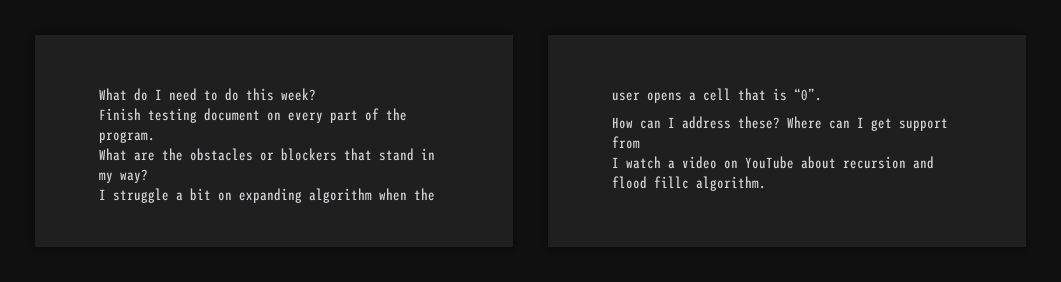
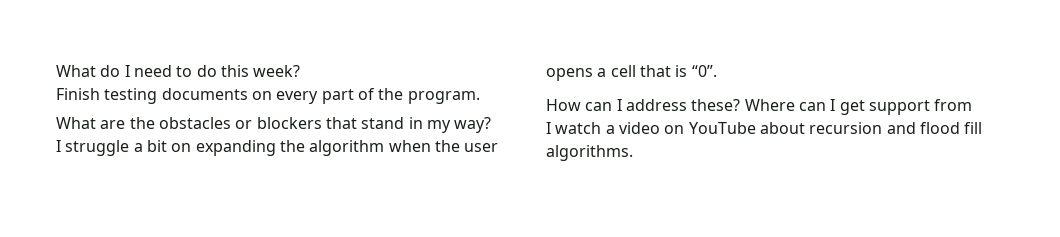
- Finish testing document on every part of the program.
+ Finish testing documents on every part of the program.
- I struggle a bit on expanding algorithm when the user opens a cell that is “0”.
+ I struggle a bit on expanding the algorithm when the user opens a cell that is “0”.
- I watch a video on YouTube about recursion and flood fillc algorithm.
+ I watch a video on YouTube about recursion and flood fill algorithms.

